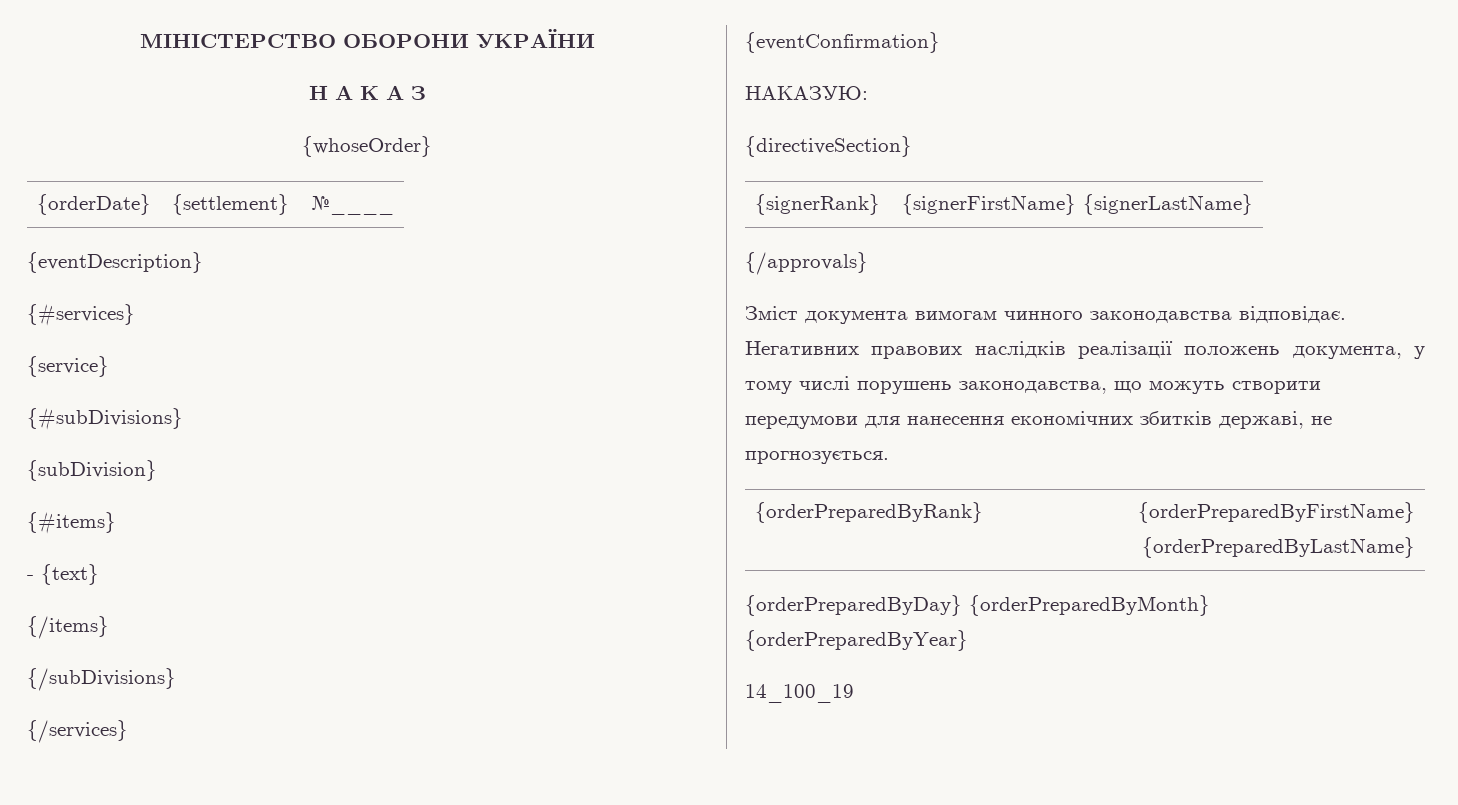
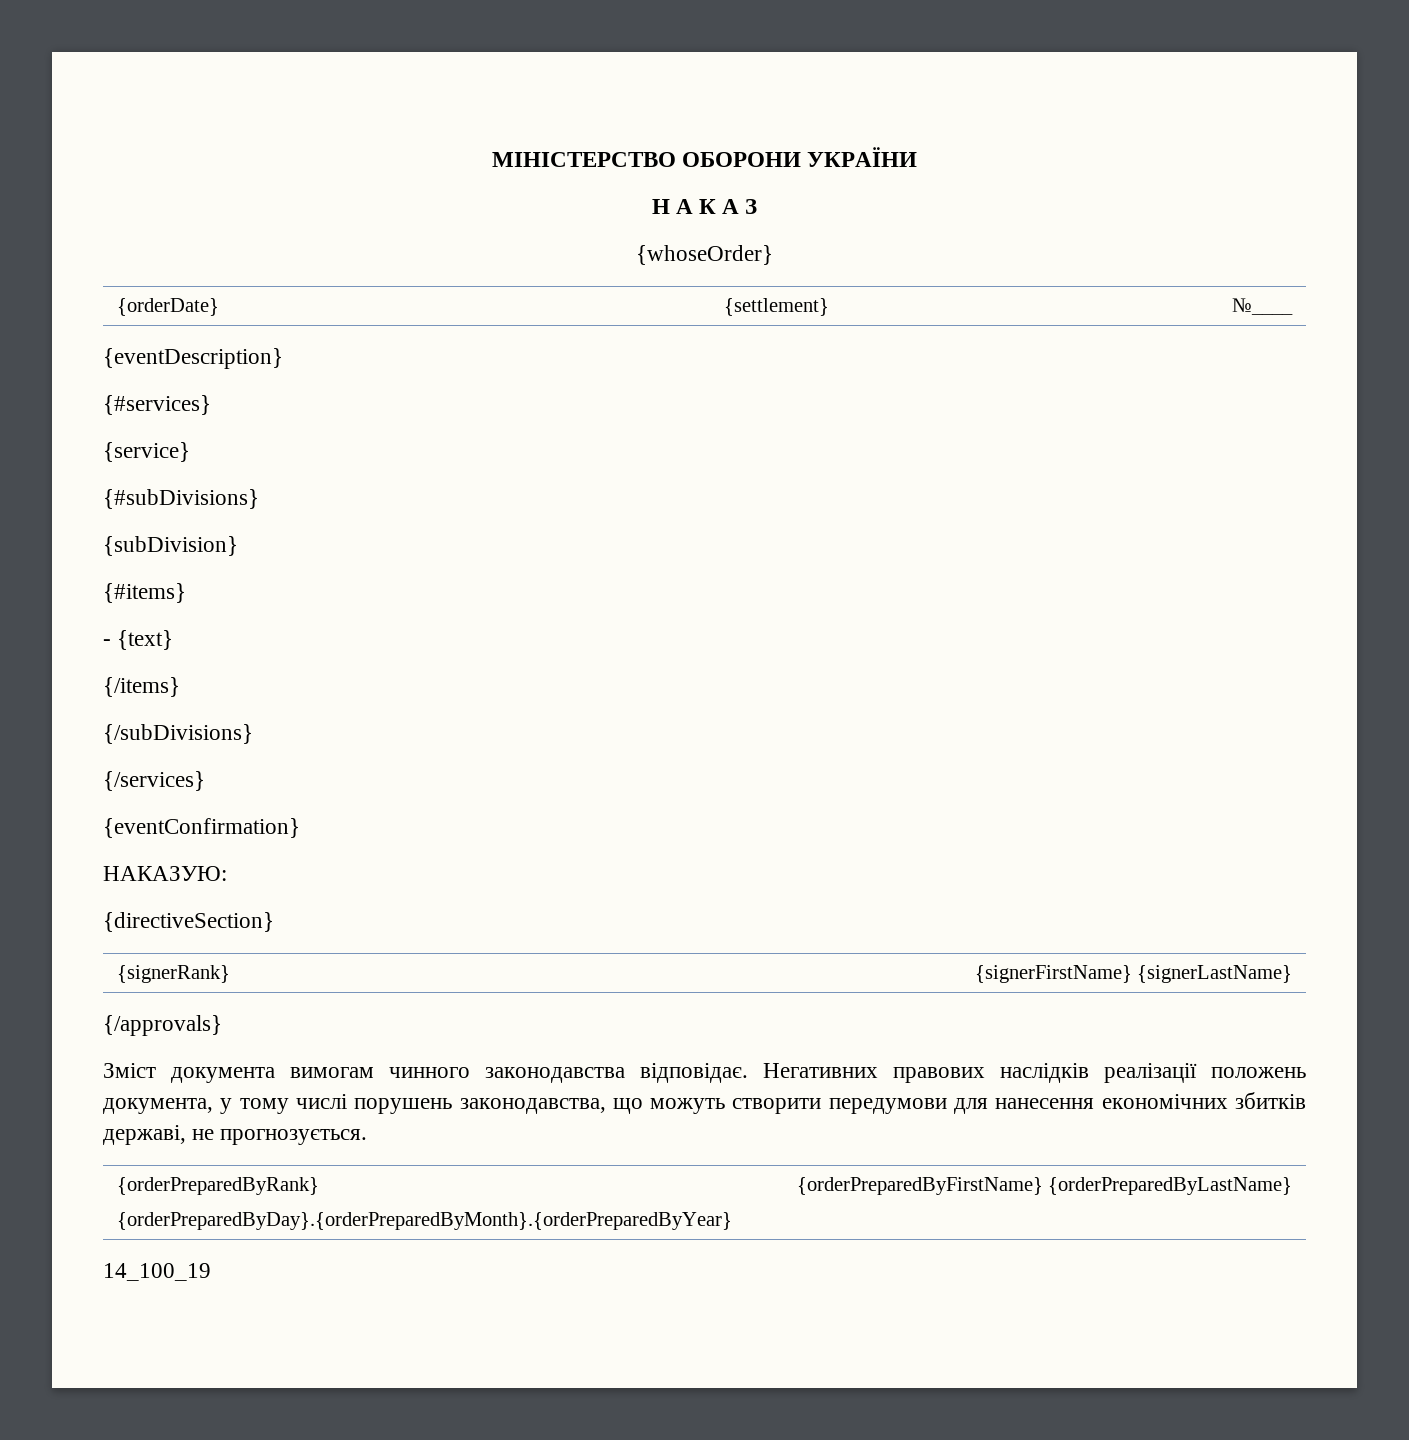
- {orderPreparedByRank} | {orderPreparedByFirstName} {orderPreparedByLastName}
+ {orderPreparedByRank}
+ {orderPreparedByDay}.{orderPreparedByMonth}.{orderPreparedByYear} | {orderPreparedByFirstName} {orderPreparedByLastName}
- {orderPreparedByDay} {orderPreparedByMonth} {orderPreparedByYear}

